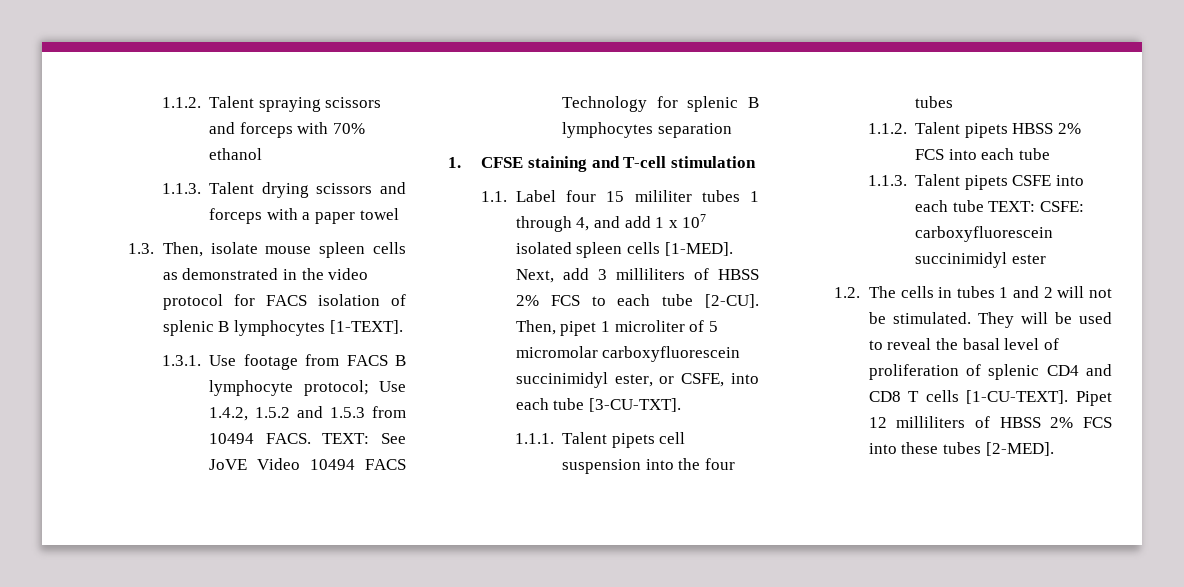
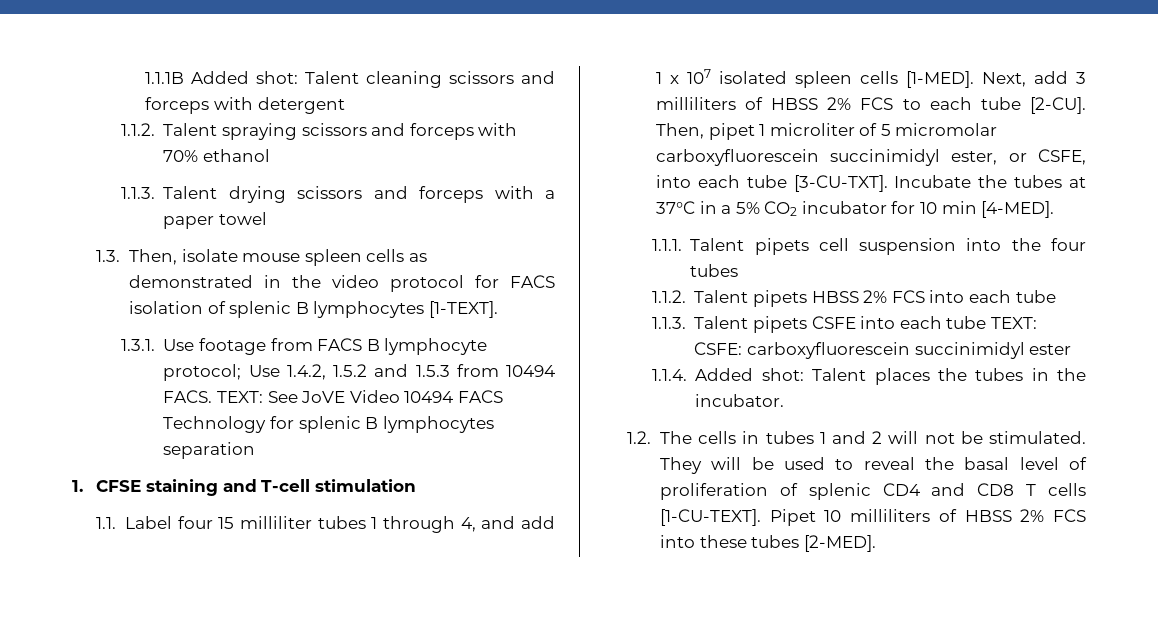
+ 1.1.1B Added shot: Talent cleaning scissors and forceps with detergent
- 1.1. Label four 15 mililiter tubes 1 through 4, and add 1 x 107 isolated spleen cells [1-MED].
+ 1.1. Label four 15 milliliter tubes 1 through 4, and add 1 x 107 isolated spleen cells [1-MED].
+ Incubate the tubes at 37°C in a 5% CO2 incubator for 10 min [4-MED].
+ 1.1.4. Added shot: Talent places the tubes in the incubator.
- Pipet 12 milliliters of HBSS 2% FCS into these tubes [2-MED].
+ Pipet 10 milliliters of HBSS 2% FCS into these tubes [2-MED].

